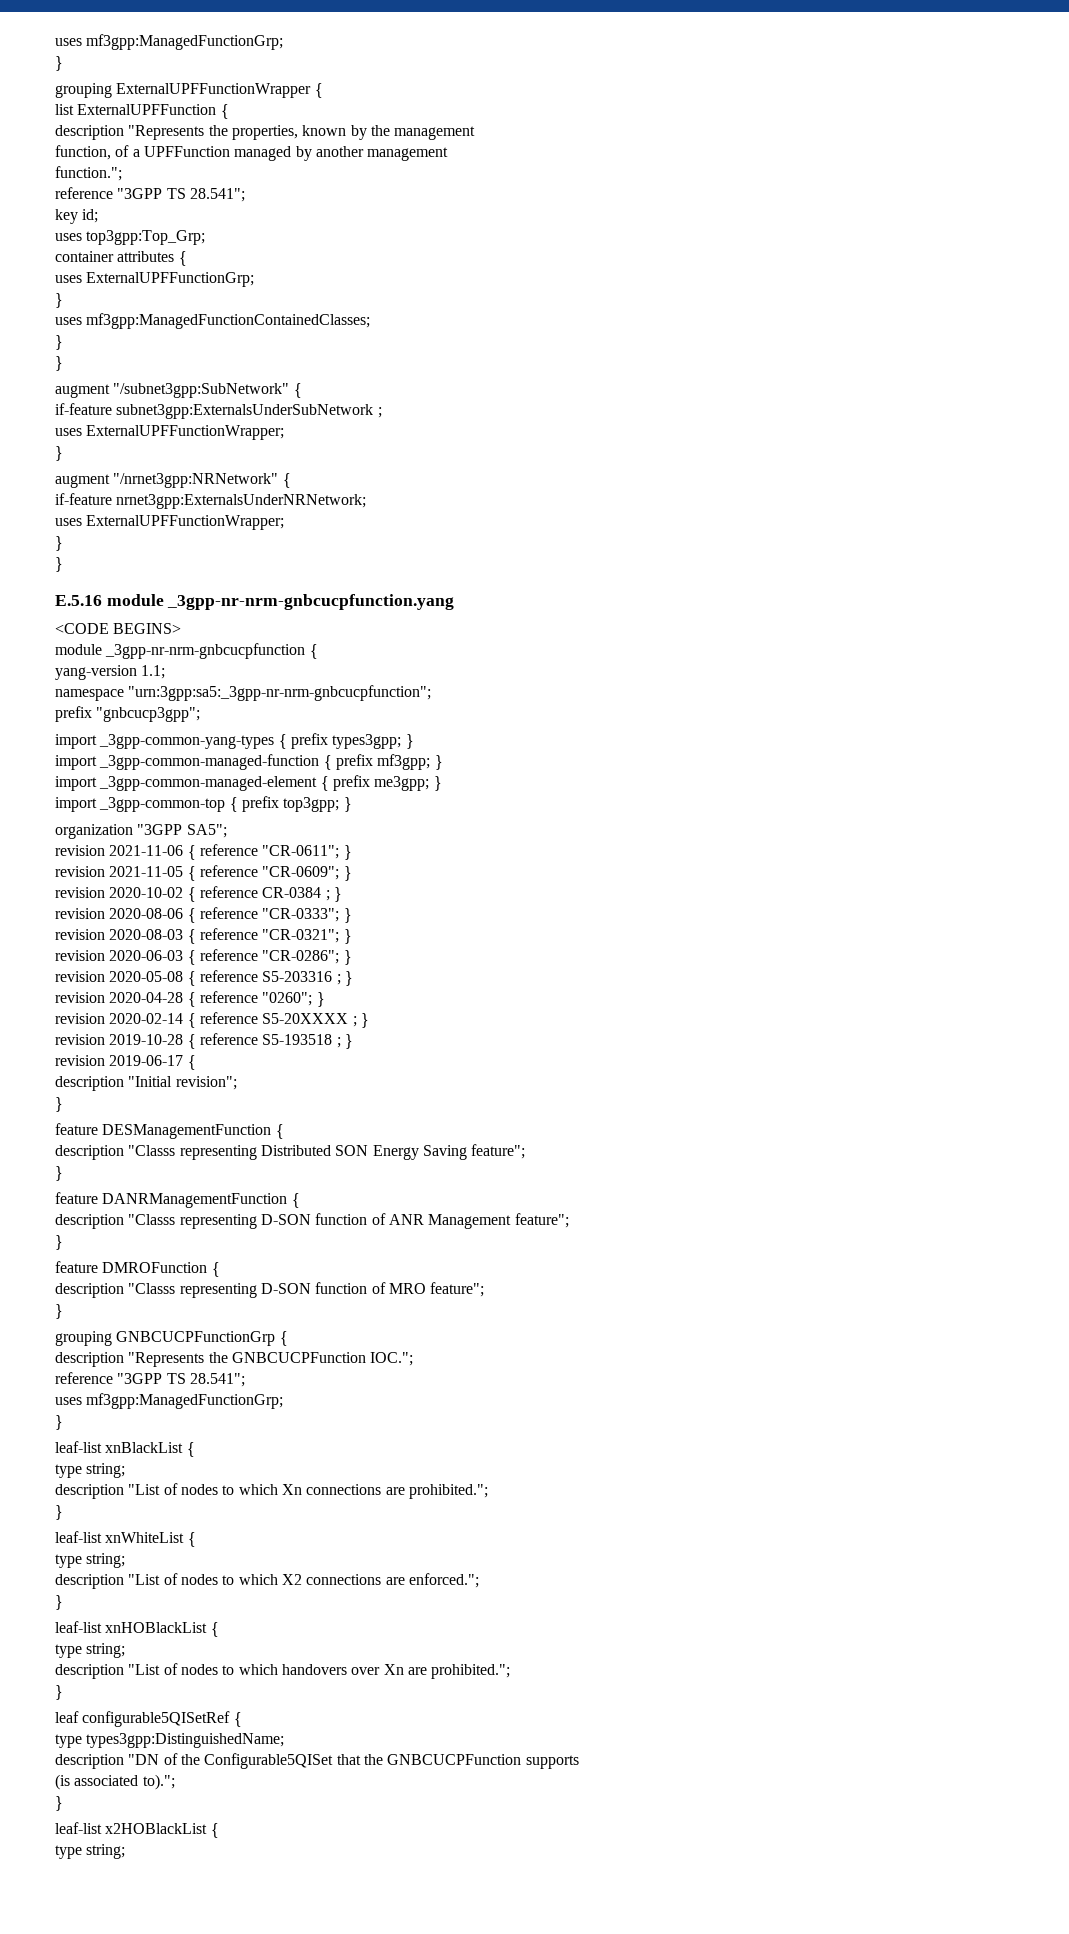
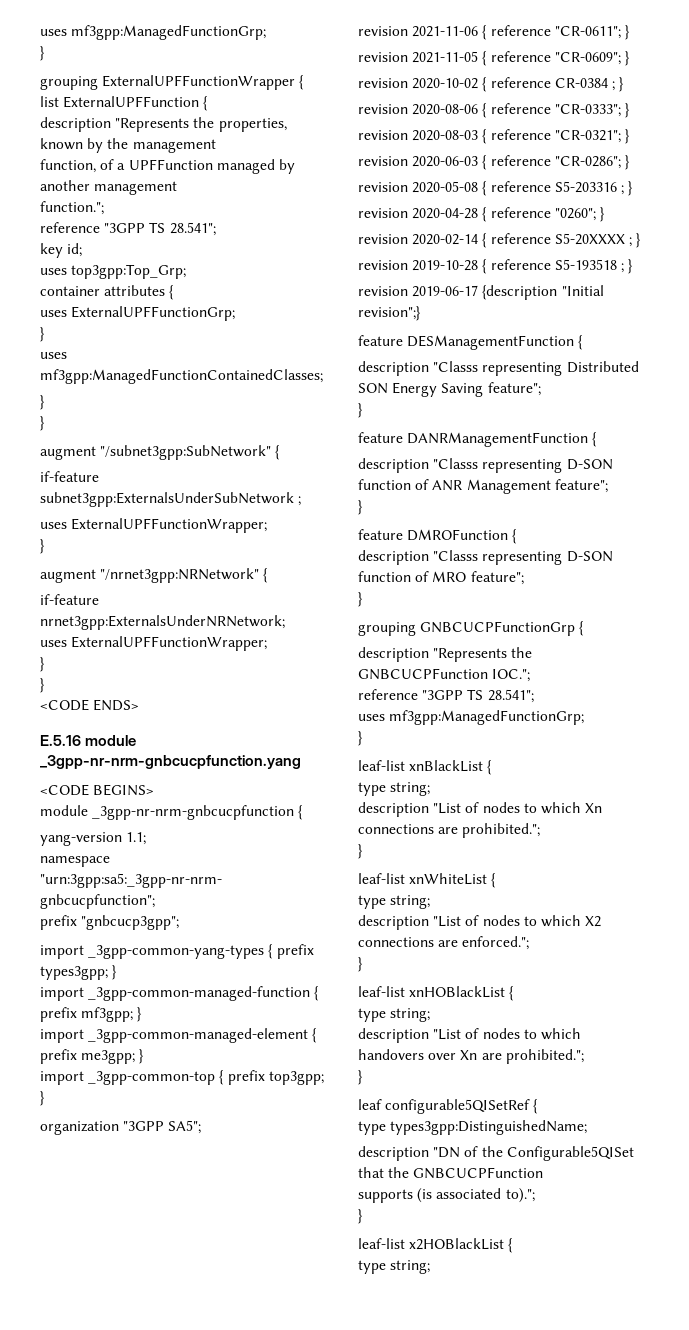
+ <CODE ENDS>
- revision 2019-06-17 {
- description "Initial revision";
- }
+ revision 2019-06-17 {description "Initial revision";}
- description "DN of the Configurable5QISet that the GNBCUCPFunction supports
- (is associated to).";
+ description "DN of the Configurable5QISet that the GNBCUCPFunction
+ supports (is associated to).";

